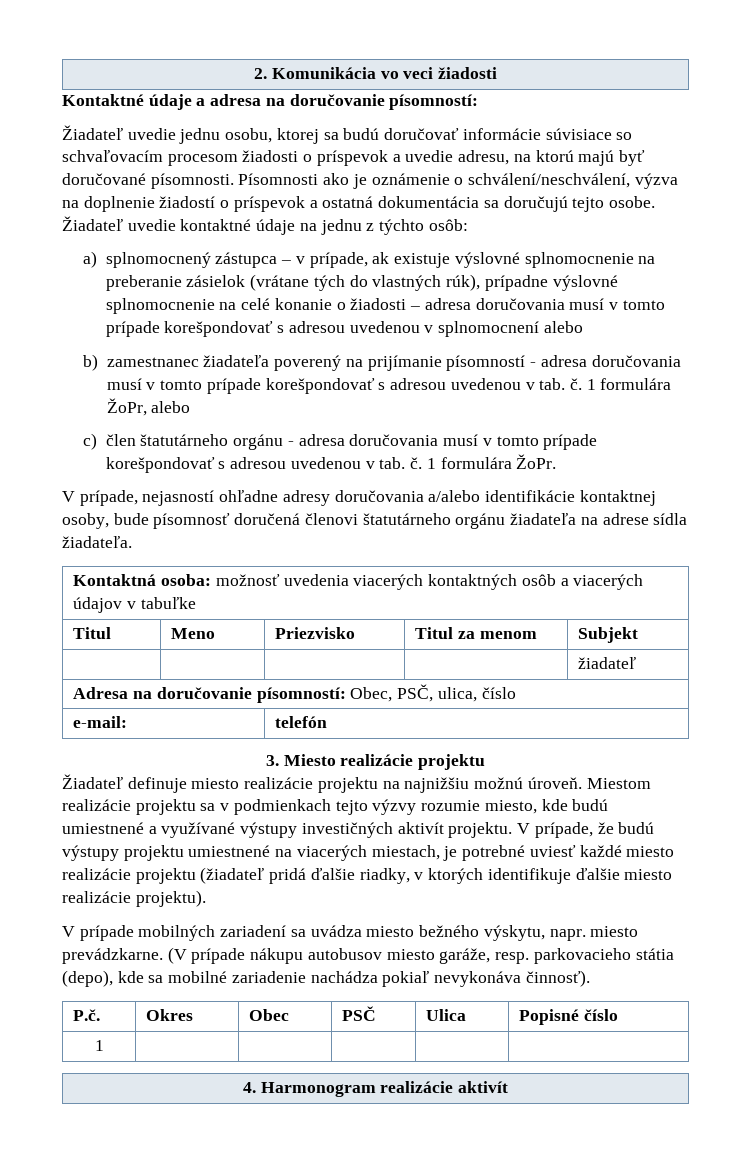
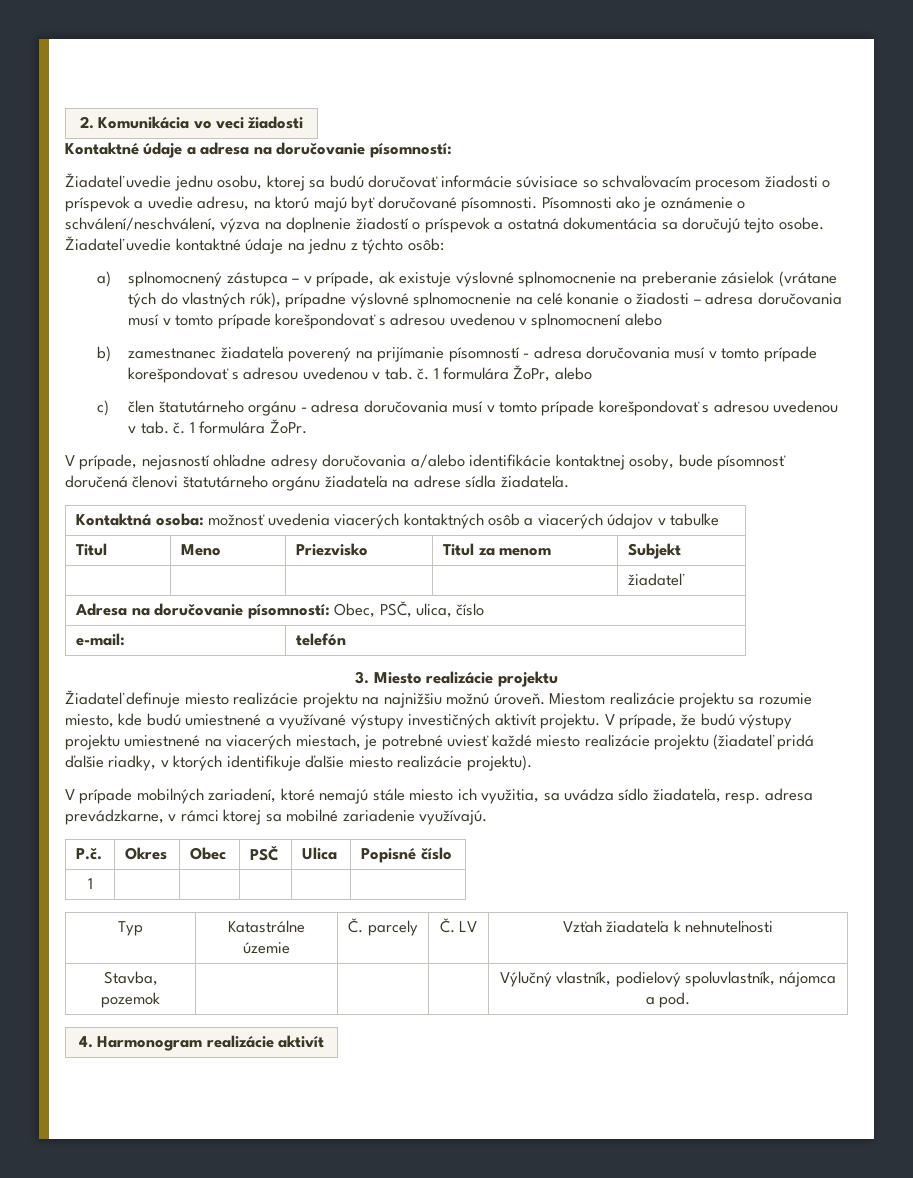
- Miestom realizácie projektu sa v podmienkach tejto výzvy rozumie miesto, kde budú umiestnené a využívané výstupy investičných aktivít projektu.
+ Miestom realizácie projektu sa rozumie miesto, kde budú umiestnené a využívané výstupy investičných aktivít projektu.
- V prípade mobilných zariadení sa uvádza miesto bežného výskytu, napr. miesto prevádzkarne. (V prípade nákupu autobusov miesto garáže, resp. parkovacieho státia (depo), kde sa mobilné zariadenie nachádza pokiaľ nevykonáva činnosť).
+ V prípade mobilných zariadení, ktoré nemajú stále miesto ich využitia, sa uvádza sídlo žiadateľa, resp. adresa prevádzkarne, v rámci ktorej sa mobilné zariadenie využívajú.
+ Typ | Katastrálne územie | Č. parcely | Č. LV | Vzťah žiadateľa k nehnuteľnosti
+ Stavba, pozemok | | | | Výlučný vlastník, podielový spoluvlastník, nájomca a pod.

